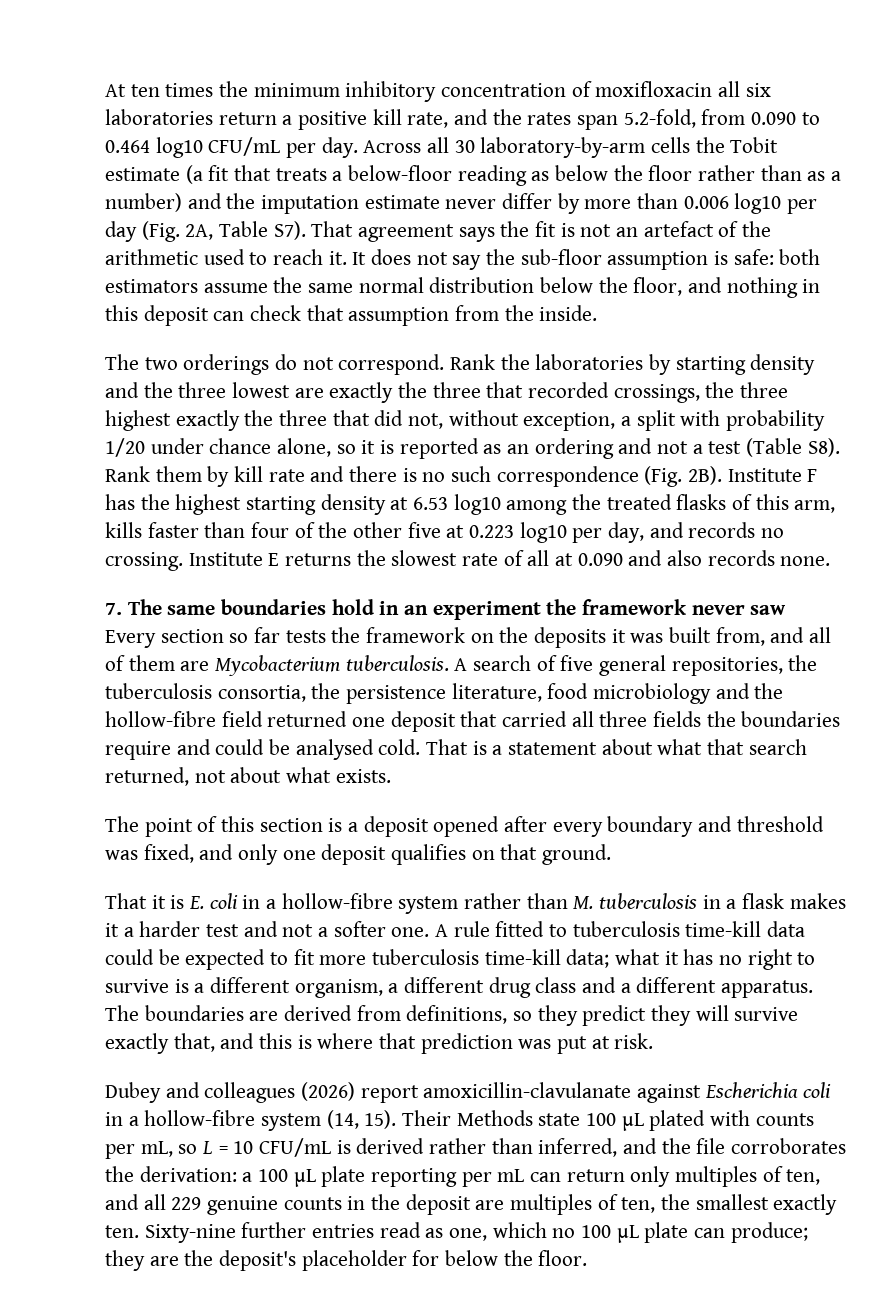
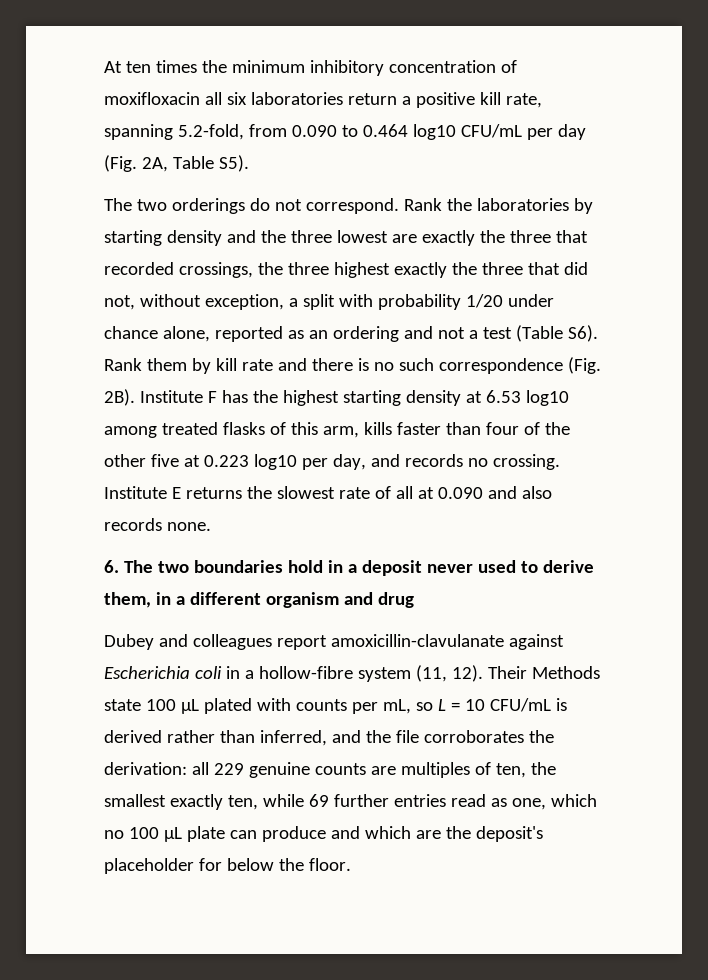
- At ten times the minimum inhibitory concentration of moxifloxacin all six laboratories return a positive kill rate, and the rates span 5.2-fold, from 0.090 to 0.464 log10 CFU/mL per day. Across all 30 laboratory-by-arm cells the Tobit estimate (a fit that treats a below-floor reading as below the floor rather than as a number) and the imputation estimate never differ by more than 0.006 log10 per day (Fig. 2A, Table S7). That agreement says the fit is not an artefact of the arithmetic used to reach it. It does not say the sub-floor assumption is safe: both estimators assume the same normal distribution below the floor, and nothing in this deposit can check that assumption from the inside.
+ At ten times the minimum inhibitory concentration of moxifloxacin all six laboratories return a positive kill rate, spanning 5.2-fold, from 0.090 to 0.464 log10 CFU/mL per day (Fig. 2A, Table S5).
- Rank the laboratories by starting density and the three lowest are exactly the three that recorded crossings, the three highest exactly the three that did not, without exception, a split with probability 1/20 under chance alone, so it is reported as an ordering and not a test (Table S8). Rank them by kill rate and there is no such correspondence (Fig. 2B).
+ Rank the laboratories by starting density and the three lowest are exactly the three that recorded crossings, the three highest exactly the three that did not, without exception, a split with probability 1/20 under chance alone, reported as an ordering and not a test (Table S6). Rank them by kill rate and there is no such correspondence (Fig. 2B).
- Institute F has the highest starting density at 6.53 log10 among the treated flasks of this arm, kills faster than four of the other five at 0.223 log10 per day, and records no crossing.
+ Institute F has the highest starting density at 6.53 log10 among treated flasks of this arm, kills faster than four of the other five at 0.223 log10 per day, and records no crossing.
- 7. The same boundaries hold in an experiment the framework never saw
- Every section so far tests the framework on the deposits it was built from, and all of them are Mycobacterium tuberculosis. A search of five general repositories, the tuberculosis consortia, the persistence literature, food microbiology and the hollow-fibre field returned one deposit that carried all three fields the boundaries require and could be analysed cold. That is a statement about what that search returned, not about what exists.
- The point of this section is a deposit opened after every boundary and threshold was fixed, and only one deposit qualifies on that ground.
- That it is E. coli in a hollow-fibre system rather than M. tuberculosis in a flask makes it a harder test and not a softer one. A rule fitted to tuberculosis time-kill data could be expected to fit more tuberculosis time-kill data; what it has no right to survive is a different organism, a different drug class and a different apparatus. The boundaries are derived from definitions, so they predict they will survive exactly that, and this is where that prediction was put at risk.
+ 6. The two boundaries hold in a deposit never used to derive them, in a different organism and drug
- Dubey and colleagues (2026) report amoxicillin-clavulanate against Escherichia coli in a hollow-fibre system (14, 15).
+ Dubey and colleagues report amoxicillin-clavulanate against Escherichia coli in a hollow-fibre system (11, 12).
- Their Methods state 100 µL plated with counts per mL, so L = 10 CFU/mL is derived rather than inferred, and the file corroborates the derivation: a 100 µL plate reporting per mL can return only multiples of ten, and all 229 genuine counts in the deposit are multiples of ten, the smallest exactly ten. Sixty-nine further entries read as one, which no 100 µL plate can produce; they are the deposit's placeholder for below the floor.
+ Their Methods state 100 µL plated with counts per mL, so L = 10 CFU/mL is derived rather than inferred, and the file corroborates the derivation: all 229 genuine counts are multiples of ten, the smallest exactly ten, while 69 further entries read as one, which no 100 µL plate can produce and which are the deposit's placeholder for below the floor.

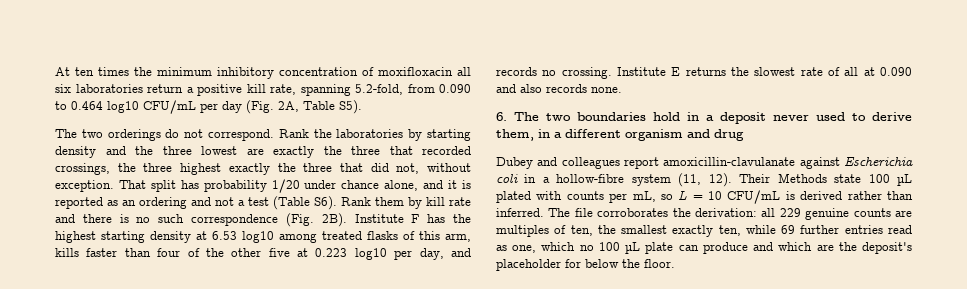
- Rank the laboratories by starting density and the three lowest are exactly the three that recorded crossings, the three highest exactly the three that did not, without exception, a split with probability 1/20 under chance alone, reported as an ordering and not a test (Table S6). Rank them by kill rate and there is no such correspondence (Fig. 2B).
+ Rank the laboratories by starting density and the three lowest are exactly the three that recorded crossings, the three highest exactly the three that did not, without exception. That split has probability 1/20 under chance alone, and it is reported as an ordering and not a test (Table S6). Rank them by kill rate and there is no such correspondence (Fig. 2B).
- Their Methods state 100 µL plated with counts per mL, so L = 10 CFU/mL is derived rather than inferred, and the file corroborates the derivation: all 229 genuine counts are multiples of ten, the smallest exactly ten, while 69 further entries read as one, which no 100 µL plate can produce and which are the deposit's placeholder for below the floor.
+ Their Methods state 100 µL plated with counts per mL, so L = 10 CFU/mL is derived rather than inferred. The file corroborates the derivation: all 229 genuine counts are multiples of ten, the smallest exactly ten, while 69 further entries read as one, which no 100 µL plate can produce and which are the deposit's placeholder for below the floor.

